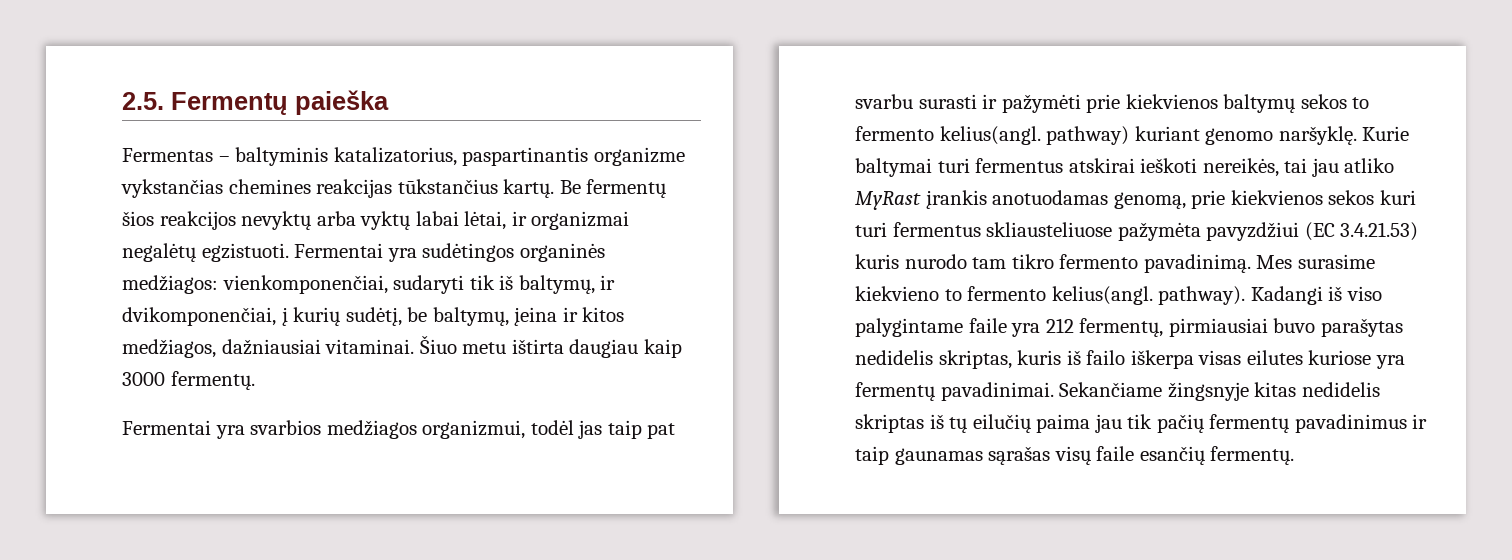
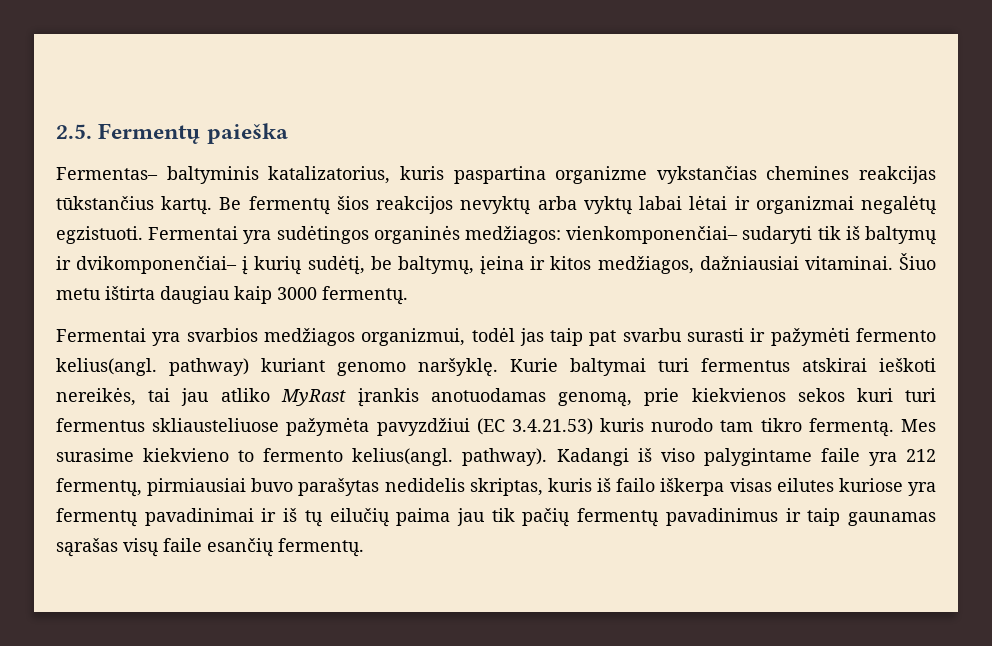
- Fermentas – baltyminis katalizatorius, paspartinantis organizme vykstančias chemines reakcijas tūkstančius kartų.
+ Fermentas– baltyminis katalizatorius, kuris paspartina organizme vykstančias chemines reakcijas tūkstančius kartų.
- Be fermentų šios reakcijos nevyktų arba vyktų labai lėtai, ir organizmai negalėtų egzistuoti.
+ Be fermentų šios reakcijos nevyktų arba vyktų labai lėtai ir organizmai negalėtų egzistuoti.
- Fermentai yra sudėtingos organinės medžiagos: vienkomponenčiai, sudaryti tik iš baltymų, ir dvikomponenčiai, į kurių sudėtį, be baltymų, įeina ir kitos medžiagos, dažniausiai vitaminai.
+ Fermentai yra sudėtingos organinės medžiagos: vienkomponenčiai– sudaryti tik iš baltymų ir dvikomponenčiai– į kurių sudėtį, be baltymų, įeina ir kitos medžiagos, dažniausiai vitaminai.
- Fermentai yra svarbios medžiagos organizmui, todėl jas taip pat svarbu surasti ir pažymėti prie kiekvienos baltymų sekos to fermento kelius(angl. pathway) kuriant genomo naršyklę.
+ Fermentai yra svarbios medžiagos organizmui, todėl jas taip pat svarbu surasti ir pažymėti fermento kelius(angl. pathway) kuriant genomo naršyklę.
- Kurie baltymai turi fermentus atskirai ieškoti nereikės, tai jau atliko MyRast įrankis anotuodamas genomą, prie kiekvienos sekos kuri turi fermentus skliausteliuose pažymėta pavyzdžiui (EC 3.4.21.53) kuris nurodo tam tikro fermento pavadinimą.
+ Kurie baltymai turi fermentus atskirai ieškoti nereikės, tai jau atliko MyRast įrankis anotuodamas genomą, prie kiekvienos sekos kuri turi fermentus skliausteliuose pažymėta pavyzdžiui (EC 3.4.21.53) kuris nurodo tam tikro fermentą.
- Kadangi iš viso palygintame faile yra 212 fermentų, pirmiausiai buvo parašytas nedidelis skriptas, kuris iš failo iškerpa visas eilutes kuriose yra fermentų pavadinimai. Sekančiame žingsnyje kitas nedidelis skriptas iš tų eilučių paima jau tik pačių fermentų pavadinimus ir taip gaunamas sąrašas visų faile esančių fermentų.
+ Kadangi iš viso palygintame faile yra 212 fermentų, pirmiausiai buvo parašytas nedidelis skriptas, kuris iš failo iškerpa visas eilutes kuriose yra fermentų pavadinimai ir iš tų eilučių paima jau tik pačių fermentų pavadinimus ir taip gaunamas sąrašas visų faile esančių fermentų.

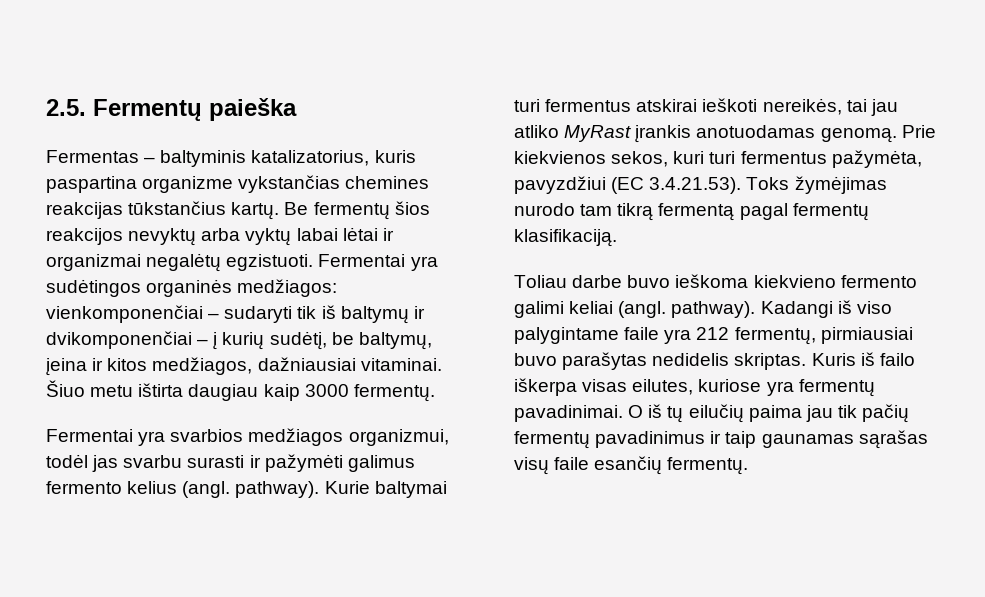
- Fermentas– baltyminis katalizatorius, kuris paspartina organizme vykstančias chemines reakcijas tūkstančius kartų.
+ Fermentas – baltyminis katalizatorius, kuris paspartina organizme vykstančias chemines reakcijas tūkstančius kartų.
- Fermentai yra sudėtingos organinės medžiagos: vienkomponenčiai– sudaryti tik iš baltymų ir dvikomponenčiai– į kurių sudėtį, be baltymų, įeina ir kitos medžiagos, dažniausiai vitaminai.
+ Fermentai yra sudėtingos organinės medžiagos: vienkomponenčiai – sudaryti tik iš baltymų ir dvikomponenčiai – į kurių sudėtį, be baltymų, įeina ir kitos medžiagos, dažniausiai vitaminai.
- Fermentai yra svarbios medžiagos organizmui, todėl jas taip pat svarbu surasti ir pažymėti fermento kelius(angl. pathway) kuriant genomo naršyklę.
+ Fermentai yra svarbios medžiagos organizmui, todėl jas svarbu surasti ir pažymėti galimus fermento kelius (angl. pathway).
- Kurie baltymai turi fermentus atskirai ieškoti nereikės, tai jau atliko MyRast įrankis anotuodamas genomą, prie kiekvienos sekos kuri turi fermentus skliausteliuose pažymėta pavyzdžiui (EC 3.4.21.53) kuris nurodo tam tikro fermentą. Mes surasime kiekvieno to fermento kelius(angl. pathway).
+ Kurie baltymai turi fermentus atskirai ieškoti nereikės, tai jau atliko MyRast įrankis anotuodamas genomą. Prie kiekvienos sekos, kuri turi fermentus pažymėta, pavyzdžiui (EC 3.4.21.53). Toks žymėjimas nurodo tam tikrą fermentą pagal fermentų klasifikaciją.
+ Toliau darbe buvo ieškoma kiekvieno fermento galimi keliai (angl. pathway).
- Kadangi iš viso palygintame faile yra 212 fermentų, pirmiausiai buvo parašytas nedidelis skriptas, kuris iš failo iškerpa visas eilutes kuriose yra fermentų pavadinimai ir iš tų eilučių paima jau tik pačių fermentų pavadinimus ir taip gaunamas sąrašas visų faile esančių fermentų.
+ Kadangi iš viso palygintame faile yra 212 fermentų, pirmiausiai buvo parašytas nedidelis skriptas. Kuris iš failo iškerpa visas eilutes, kuriose yra fermentų pavadinimai. O iš tų eilučių paima jau tik pačių fermentų pavadinimus ir taip gaunamas sąrašas visų faile esančių fermentų.

